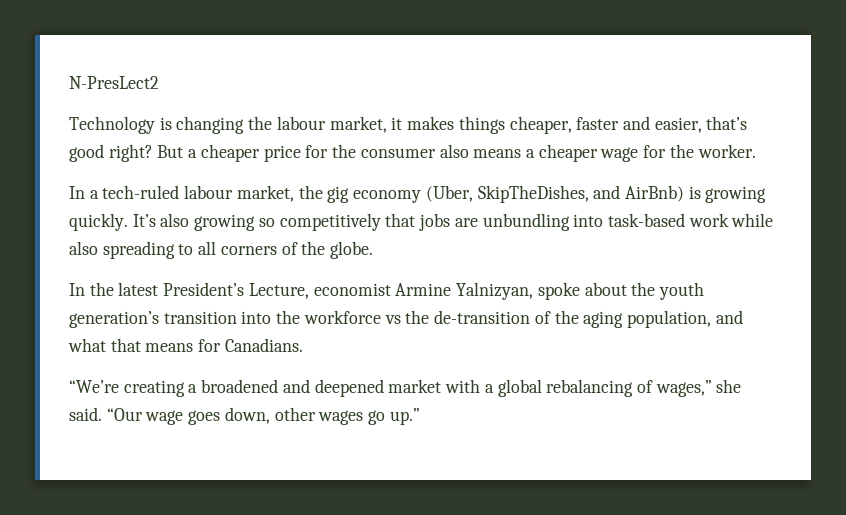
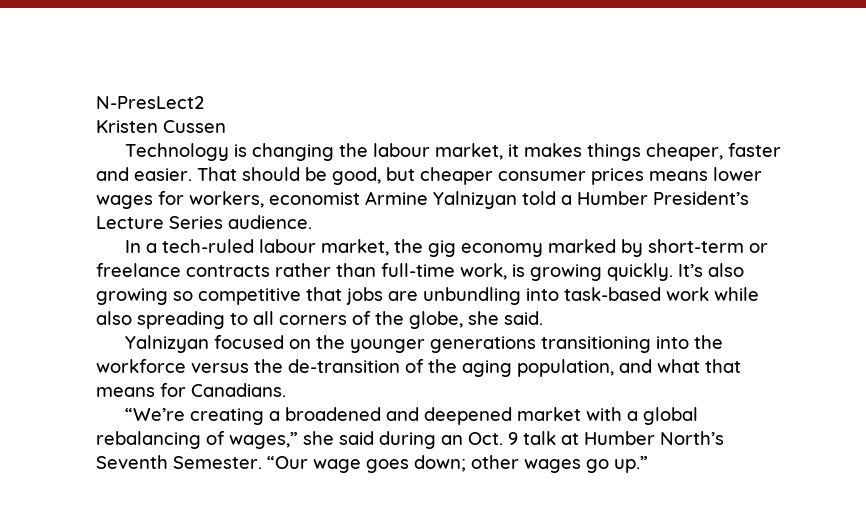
+ Kristen Cussen
- Technology is changing the labour market, it makes things cheaper, faster and easier, that’s good right? But a cheaper price for the consumer also means a cheaper wage for the worker.
+ Technology is changing the labour market, it makes things cheaper, faster and easier. That should be good, but cheaper consumer prices means lower wages for workers, economist Armine Yalnizyan told a Humber President’s Lecture Series audience.
- In a tech-ruled labour market, the gig economy (Uber, SkipTheDishes, and AirBnb) is growing quickly.
+ In a tech-ruled labour market, the gig economy marked by short-term or freelance contracts rather than full-time work, is growing quickly.
- It’s also growing so competitively that jobs are unbundling into task-based work while also spreading to all corners of the globe.
- In the latest President’s Lecture, economist Armine Yalnizyan, spoke about the youth generation’s transition into the workforce vs the de-transition of the aging population, and what that means for Canadians.
+ It’s also growing so competitive that jobs are unbundling into task-based work while also spreading to all corners of the globe, she said.
+ Yalnizyan focused on the younger generations transitioning into the workforce versus the de-transition of the aging population, and what that means for Canadians.
- “We’re creating a broadened and deepened market with a global rebalancing of wages,” she said.
+ “We’re creating a broadened and deepened market with a global rebalancing of wages,” she said during an Oct. 9 talk at Humber North’s Seventh Semester.
- “Our wage goes down, other wages go up.”
+ “Our wage goes down; other wages go up.”

